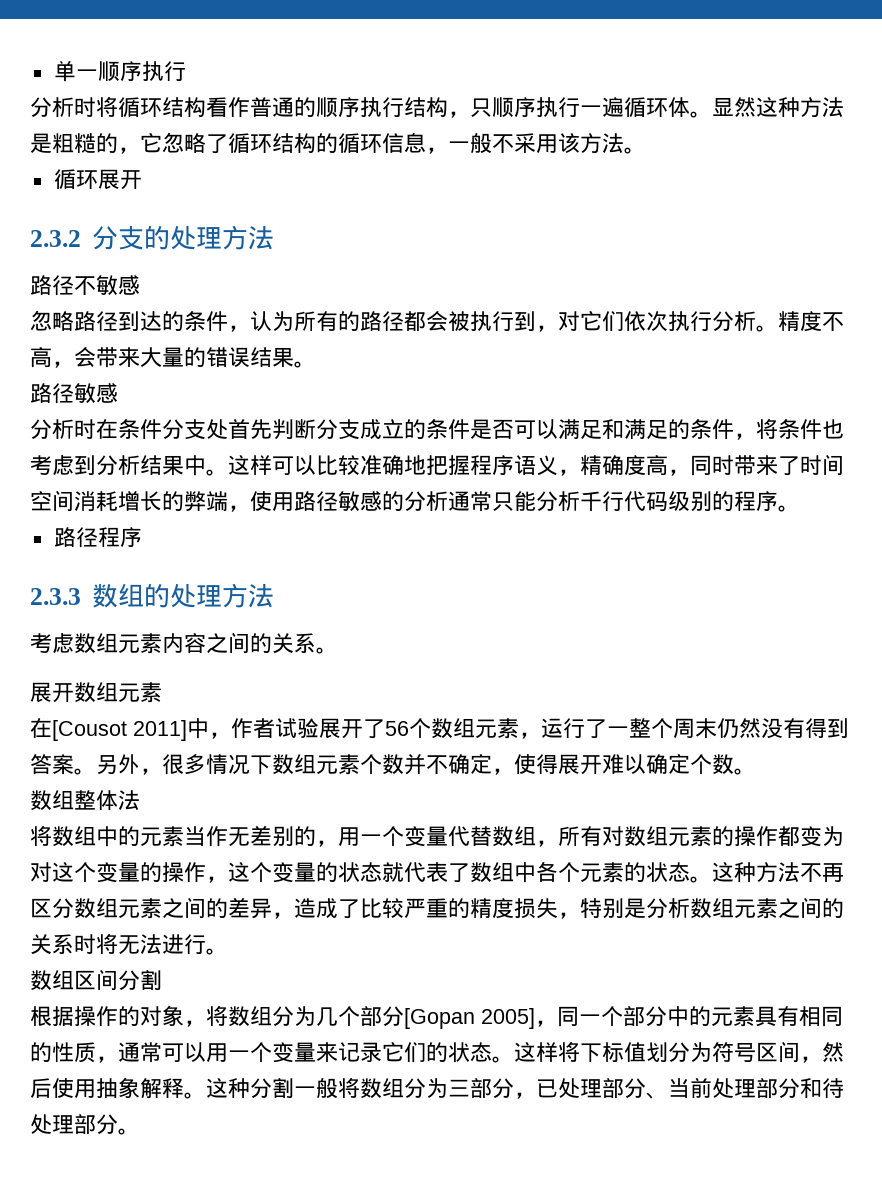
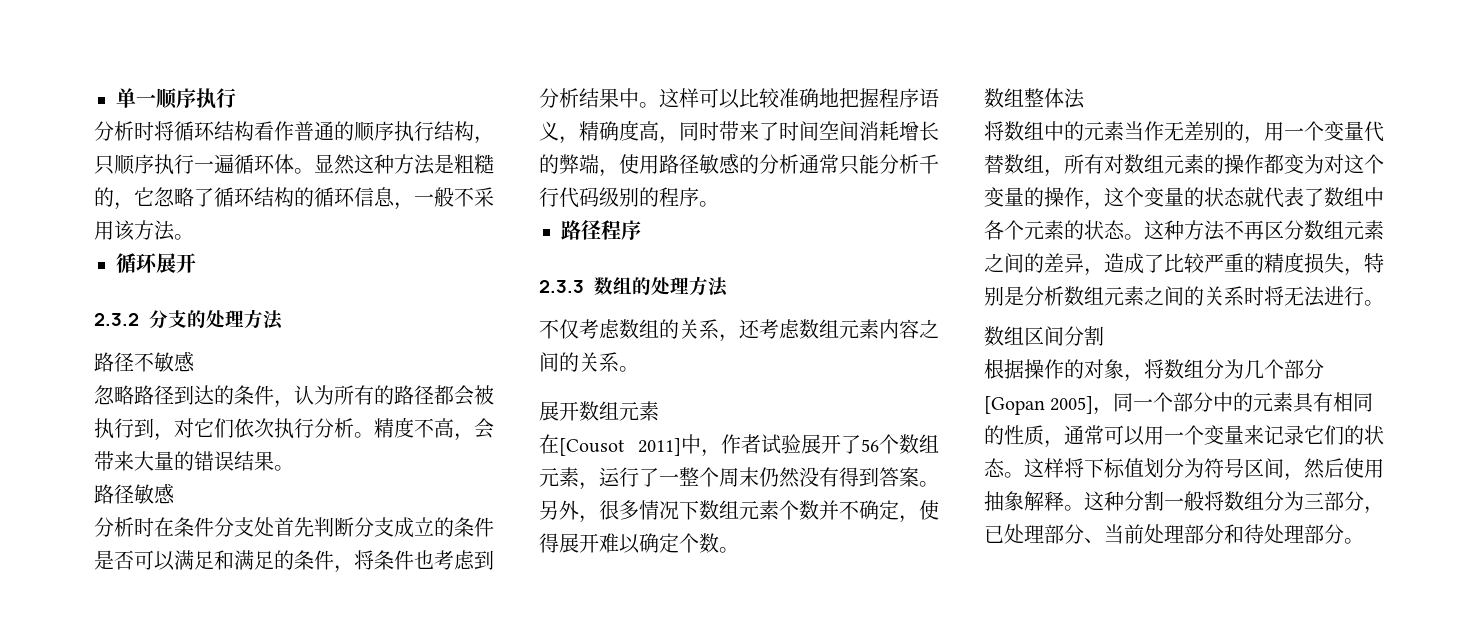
- 考虑数组元素内容之间的关系。
+ 不仅考虑数组的关系，还考虑数组元素内容之间的关系。

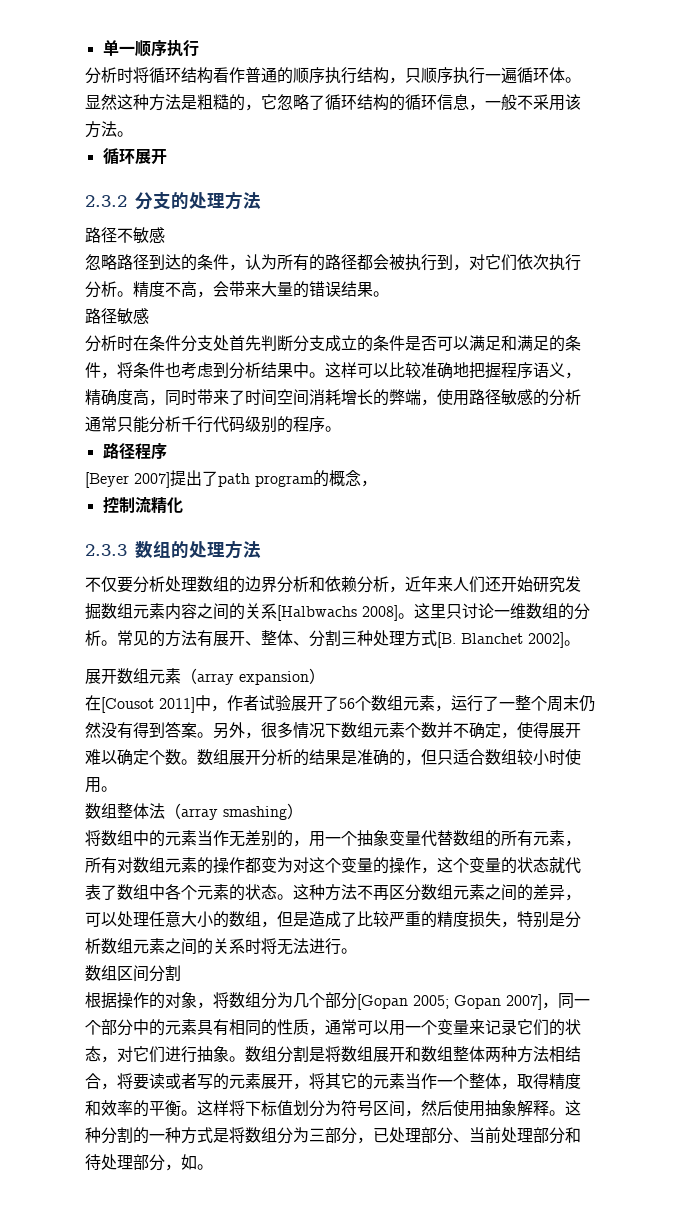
+ [Beyer 2007]提出了path program的概念，
+ 控制流精化
- 不仅考虑数组的关系，还考虑数组元素内容之间的关系。
+ 不仅要分析处理数组的边界分析和依赖分析，近年来人们还开始研究发掘数组元素内容之间的关系[Halbwachs 2008]。这里只讨论一维数组的分析。常见的方法有展开、整体、分割三种处理方式[B. Blanchet 2002]。
- 展开数组元素
+ 展开数组元素（array expansion）
+ 数组展开分析的结果是准确的，但只适合数组较小时使用。
- 数组整体法
+ 数组整体法（array smashing）
- 将数组中的元素当作无差别的，用一个变量代替数组，所有对数组元素的操作都变为对这个变量的操作，这个变量的状态就代表了数组中各个元素的状态。
+ 将数组中的元素当作无差别的，用一个抽象变量代替数组的所有元素，所有对数组元素的操作都变为对这个变量的操作，这个变量的状态就代表了数组中各个元素的状态。
- 这种方法不再区分数组元素之间的差异，造成了比较严重的精度损失，特别是分析数组元素之间的关系时将无法进行。
+ 这种方法不再区分数组元素之间的差异，可以处理任意大小的数组，但是造成了比较严重的精度损失，特别是分析数组元素之间的关系时将无法进行。
- 根据操作的对象，将数组分为几个部分[Gopan 2005]，同一个部分中的元素具有相同的性质，通常可以用一个变量来记录它们的状态。
+ 根据操作的对象，将数组分为几个部分[Gopan 2005; Gopan 2007]，同一个部分中的元素具有相同的性质，通常可以用一个变量来记录它们的状态，对它们进行抽象。数组分割是将数组展开和数组整体两种方法相结合，将要读或者写的元素展开，将其它的元素当作一个整体，取得精度和效率的平衡。
- 这种分割一般将数组分为三部分，已处理部分、当前处理部分和待处理部分。
+ 这种分割的一种方式是将数组分为三部分，已处理部分、当前处理部分和待处理部分，如。

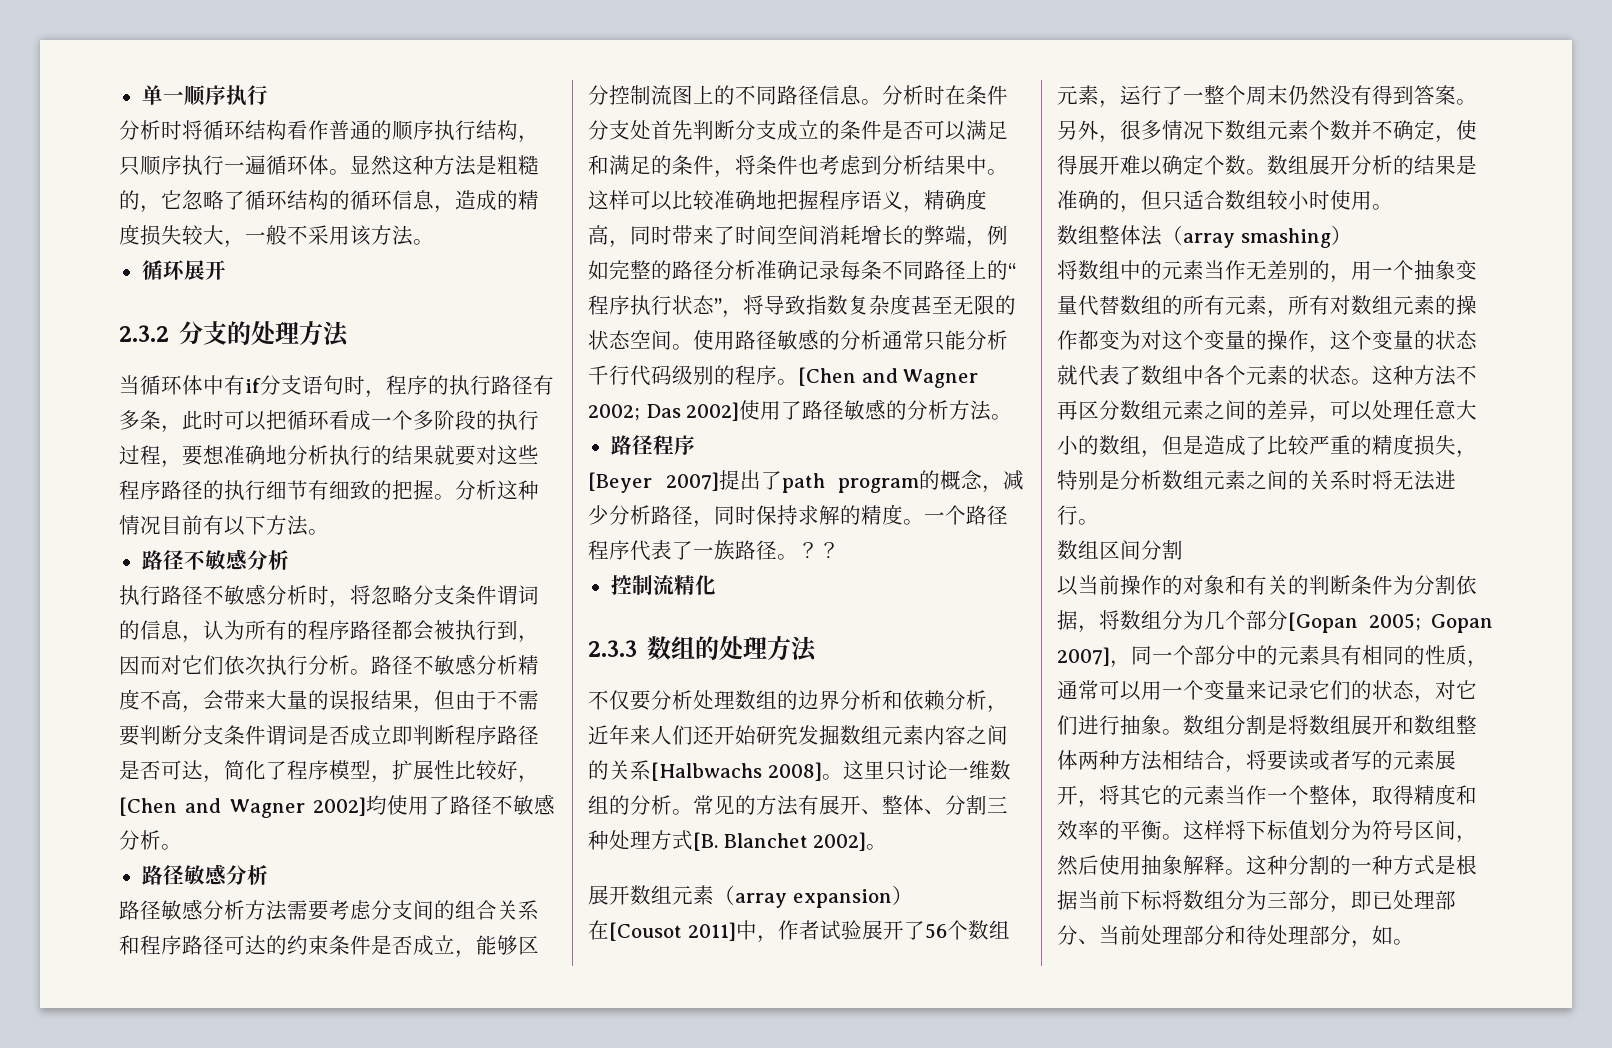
- 显然这种方法是粗糙的，它忽略了循环结构的循环信息，一般不采用该方法。
+ 显然这种方法是粗糙的，它忽略了循环结构的循环信息，造成的精度损失较大，一般不采用该方法。
- 路径不敏感
- 忽略路径到达的条件，认为所有的路径都会被执行到，对它们依次执行分析。
+ 当循环体中有if分支语句时，程序的执行路径有多条，此时可以把循环看成一个多阶段的执行过程，要想准确地分析执行的结果就要对这些程序路径的执行细节有细致的把握。分析这种情况目前有以下方法。
+ 路径不敏感分析
+ 执行路径不敏感分析时，将忽略分支条件谓词的信息，认为所有的程序路径都会被执行到，因而对它们依次执行分析。
- 精度不高，会带来大量的错误结果。
- 路径敏感
- 分析时在条件分支处首先判断分支成立的条件是否可以满足和满足的条件，将条件也考虑到分析结果中。
+ 路径不敏感分析精度不高，会带来大量的误报结果，但由于不需要判断分支条件谓词是否成立即判断程序路径是否可达，简化了程序模型，扩展性比较好，[Chen and Wagner 2002]均使用了路径不敏感分析。
+ 路径敏感分析
+ 路径敏感分析方法需要考虑分支间的组合关系和程序路径可达的约束条件是否成立，能够区分控制流图上的不同路径信息。分析时在条件分支处首先判断分支成立的条件是否可以满足和满足的条件，将条件也考虑到分析结果中。
- 这样可以比较准确地把握程序语义，精确度高，同时带来了时间空间消耗增长的弊端，使用路径敏感的分析通常只能分析千行代码级别的程序。
+ 这样可以比较准确地把握程序语义，精确度高，同时带来了时间空间消耗增长的弊端，例如完整的路径分析准确记录每条不同路径上的“程序执行状态”，将导致指数复杂度甚至无限的状态空间。使用路径敏感的分析通常只能分析千行代码级别的程序。[Chen and Wagner 2002; Das 2002]使用了路径敏感的分析方法。
- [Beyer 2007]提出了path program的概念，
+ [Beyer 2007]提出了path program的概念，减少分析路径，同时保持求解的精度。一个路径程序代表了一族路径。？？
- 根据操作的对象，将数组分为几个部分[Gopan 2005; Gopan 2007]，同一个部分中的元素具有相同的性质，通常可以用一个变量来记录它们的状态，对它们进行抽象。
+ 以当前操作的对象和有关的判断条件为分割依据，将数组分为几个部分[Gopan 2005; Gopan 2007]，同一个部分中的元素具有相同的性质，通常可以用一个变量来记录它们的状态，对它们进行抽象。
- 这种分割的一种方式是将数组分为三部分，已处理部分、当前处理部分和待处理部分，如。
+ 这种分割的一种方式是根据当前下标将数组分为三部分，即已处理部分、当前处理部分和待处理部分，如。

